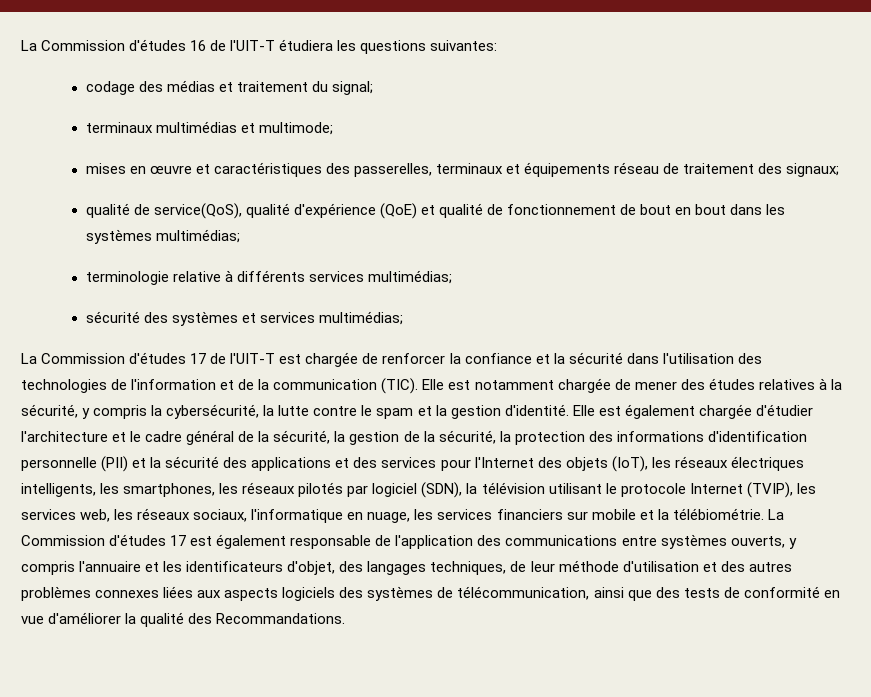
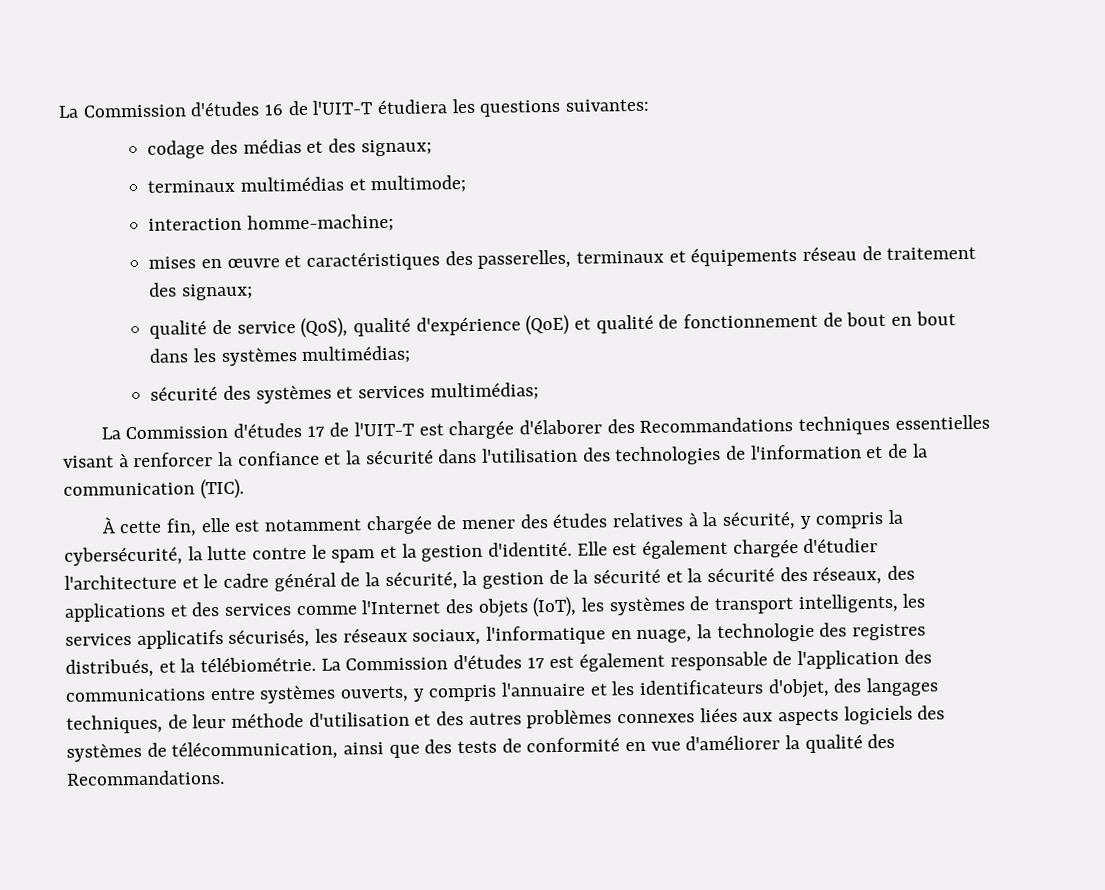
- codage des médias et traitement du signal;
+ codage des médias et des signaux;
+ interaction homme-machine;
- qualité de service(QoS), qualité d'expérience (QoE) et qualité de fonctionnement de bout en bout dans les systèmes multimédias;
+ qualité de service (QoS), qualité d'expérience (QoE) et qualité de fonctionnement de bout en bout dans les systèmes multimédias;
- terminologie relative à différents services multimédias;
- La Commission d'études 17 de l'UIT-T est chargée de renforcer la confiance et la sécurité dans l'utilisation des technologies de l'information et de la communication (TIC). Elle est notamment chargée de mener des études relatives à la sécurité, y compris la cybersécurité, la lutte contre le spam et la gestion d'identité.
+ La Commission d'études 17 de l'UIT-T est chargée d'élaborer des Recommandations techniques essentielles visant à renforcer la confiance et la sécurité dans l'utilisation des technologies de l'information et de la communication (TIC).
+ À cette fin, elle est notamment chargée de mener des études relatives à la sécurité, y compris la cybersécurité, la lutte contre le spam et la gestion d'identité.
- Elle est également chargée d'étudier l'architecture et le cadre général de la sécurité, la gestion de la sécurité, la protection des informations d'identification personnelle (PII) et la sécurité des applications et des services pour l'Internet des objets (IoT), les réseaux électriques intelligents, les smartphones, les réseaux pilotés par logiciel (SDN), la télévision utilisant le protocole Internet (TVIP), les services web, les réseaux sociaux, l'informatique en nuage, les services financiers sur mobile et la télébiométrie.
+ Elle est également chargée d'étudier l'architecture et le cadre général de la sécurité, la gestion de la sécurité et la sécurité des réseaux, des applications et des services comme l'Internet des objets (IoT), les systèmes de transport intelligents, les services applicatifs sécurisés, les réseaux sociaux, l'informatique en nuage, la technologie des registres distribués, et la télébiométrie.

